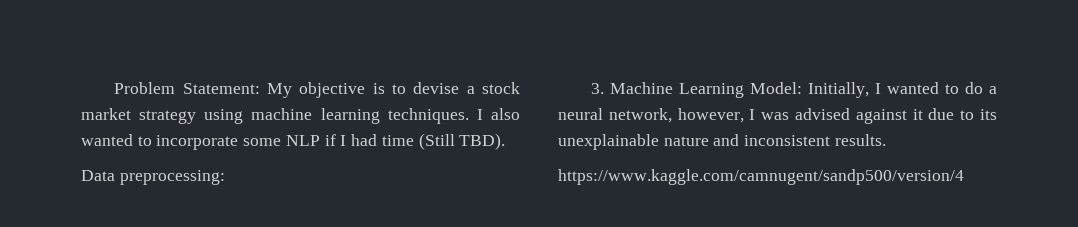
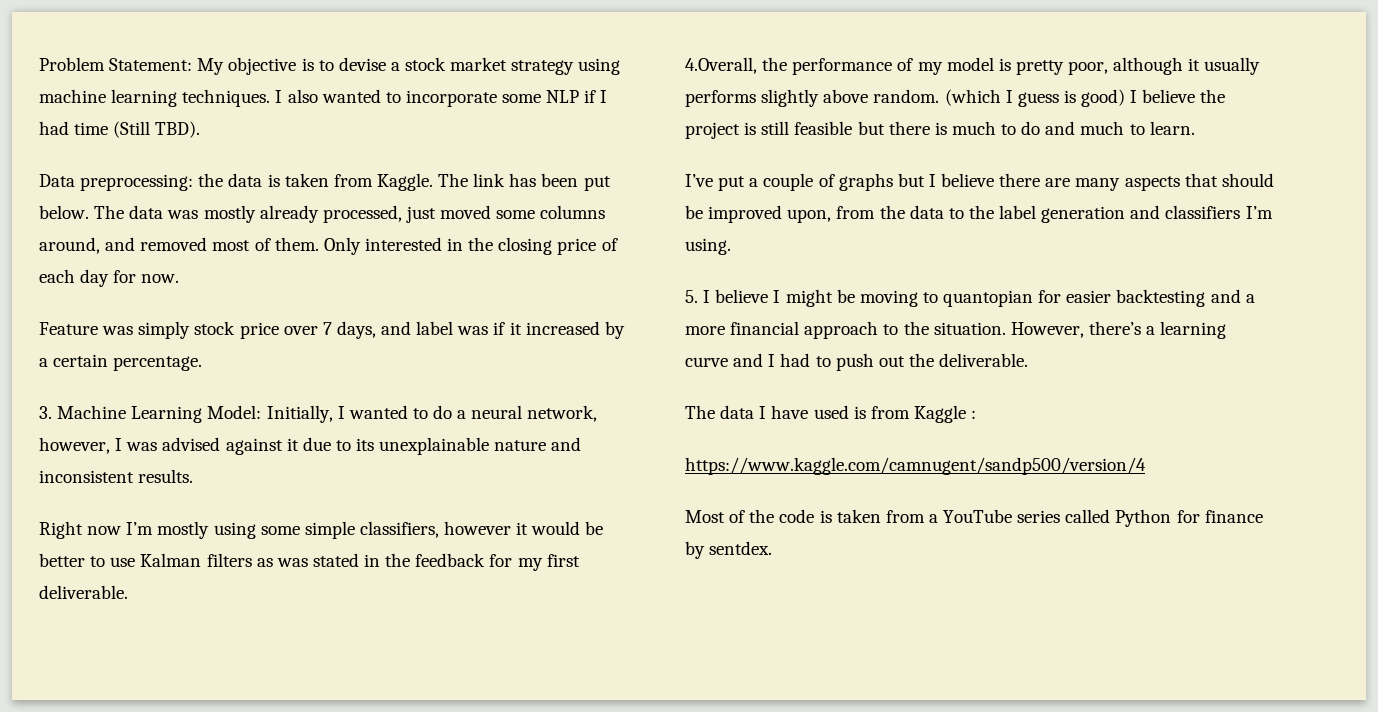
- Data preprocessing:
+ Data preprocessing: the data is taken from Kaggle. The link has been put below. The data was mostly already processed, just moved some columns around, and removed most of them. Only interested in the closing price of each day for now.
+ Feature was simply stock price over 7 days, and label was if it increased by a certain percentage.
+ Right now I’m mostly using some simple classifiers, however it would be better to use Kalman filters as was stated in the feedback for my first deliverable.
+ 4.Overall, the performance of my model is pretty poor, although it usually performs slightly above random. (which I guess is good) I believe the project is still feasible but there is much to do and much to learn.
+ I’ve put a couple of graphs but I believe there are many aspects that should be improved upon, from the data to the label generation and classifiers I’m using.
+ 5. I believe I might be moving to quantopian for easier backtesting and a more financial approach to the situation. However, there’s a learning curve and I had to push out the deliverable.
+ The data I have used is from Kaggle :
  https://www.kaggle.com/camnugent/sandp500/version/4
+ Most of the code is taken from a YouTube series called Python for finance by sentdex.

